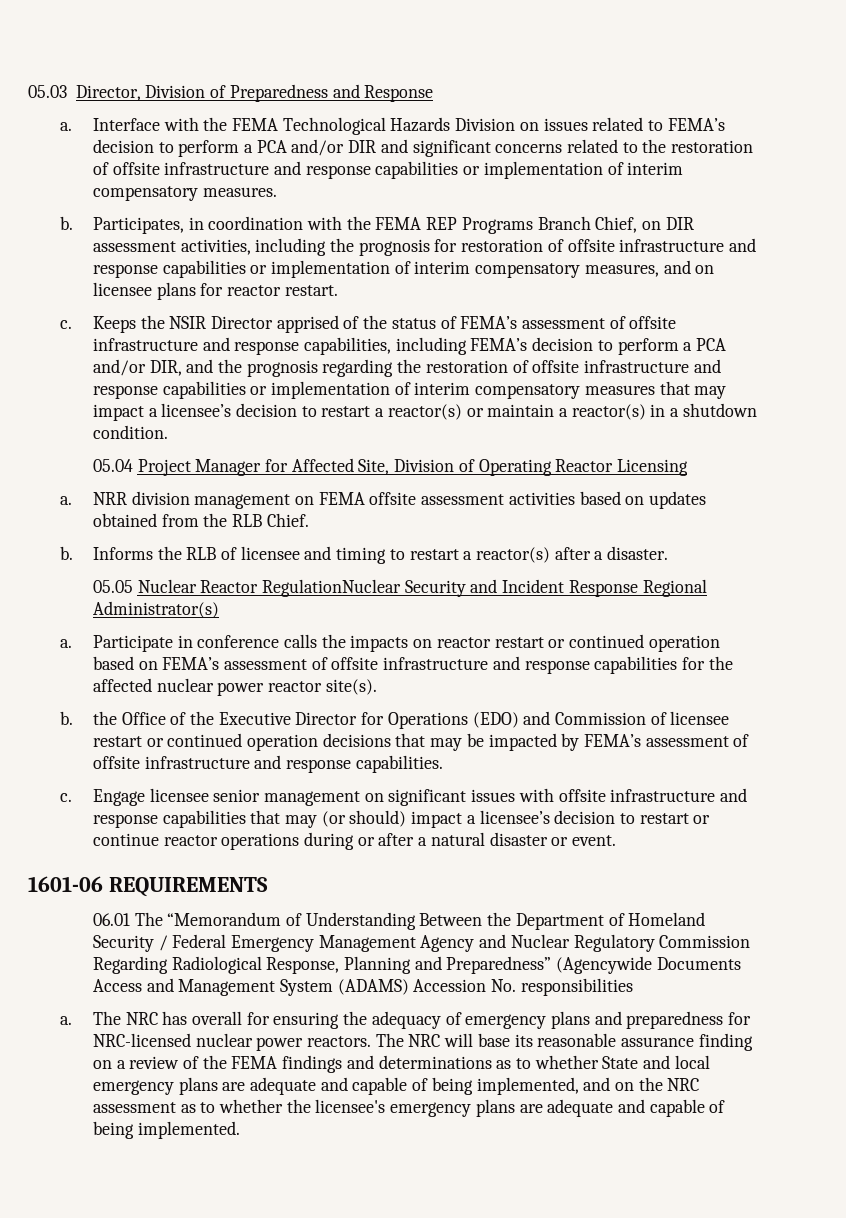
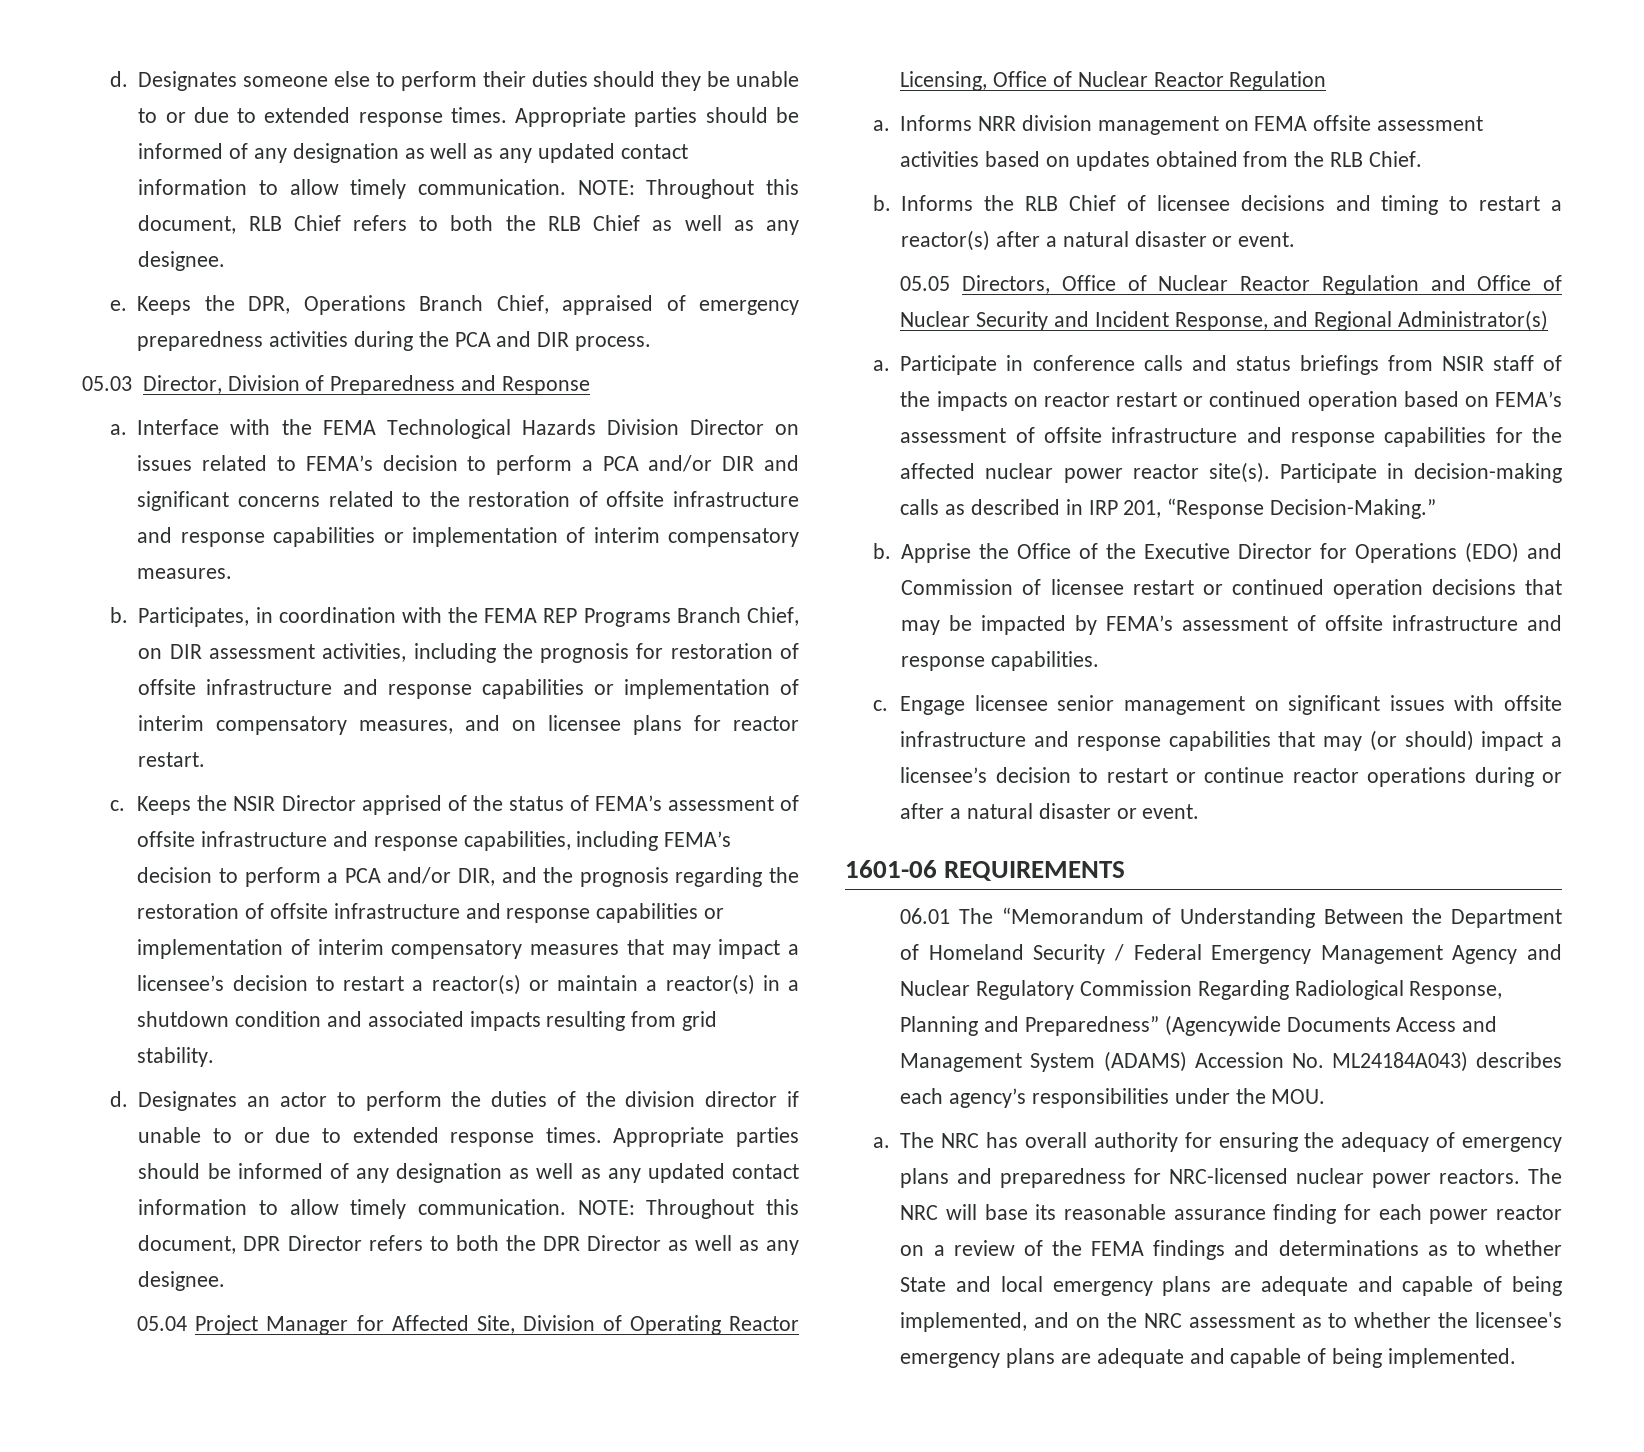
+ d. Designates someone else to perform their duties should they be unable to or due to extended response times. Appropriate parties should be informed of any designation as well as any updated contact information to allow timely communication. NOTE: Throughout this document, RLB Chief refers to both the RLB Chief as well as any designee.
+ e. Keeps the DPR, Operations Branch Chief, appraised of emergency preparedness activities during the PCA and DIR process.
- Interface with the FEMA Technological Hazards Division on issues related to FEMA’s decision to perform a PCA and/or DIR and significant concerns related to the restoration of offsite infrastructure and response capabilities or implementation of interim compensatory measures.
+ Interface with the FEMA Technological Hazards Division Director on issues related to FEMA’s decision to perform a PCA and/or DIR and significant concerns related to the restoration of offsite infrastructure and response capabilities or implementation of interim compensatory measures.
- Keeps the NSIR Director apprised of the status of FEMA’s assessment of offsite infrastructure and response capabilities, including FEMA’s decision to perform a PCA and/or DIR, and the prognosis regarding the restoration of offsite infrastructure and response capabilities or implementation of interim compensatory measures that may impact a licensee’s decision to restart a reactor(s) or maintain a reactor(s) in a shutdown condition.
+ Keeps the NSIR Director apprised of the status of FEMA’s assessment of offsite infrastructure and response capabilities, including FEMA’s decision to perform a PCA and/or DIR, and the prognosis regarding the restoration of offsite infrastructure and response capabilities or implementation of interim compensatory measures that may impact a licensee’s decision to restart a reactor(s) or maintain a reactor(s) in a shutdown condition and associated impacts resulting from grid stability.
+ d. Designates an actor to perform the duties of the division director if unable to or due to extended response times. Appropriate parties should be informed of any designation as well as any updated contact information to allow timely communication. NOTE: Throughout this document, DPR Director refers to both the DPR Director as well as any designee.
- 05.04 Project Manager for Affected Site, Division of Operating Reactor Licensing
- a. NRR division management on FEMA offsite assessment activities based on updates obtained from the RLB Chief.
+ 05.04 Project Manager for Affected Site, Division of Operating Reactor Licensing, Office of Nuclear Reactor Regulation
+ a. Informs NRR division management on FEMA offsite assessment activities based on updates obtained from the RLB Chief.
- Informs the RLB of licensee and timing to restart a reactor(s) after a disaster.
- 05.05 Nuclear Reactor RegulationNuclear Security and Incident Response Regional Administrator(s)
+ Informs the RLB Chief of licensee decisions and timing to restart a reactor(s) after a natural disaster or event.
+ 05.05 Directors, Office of Nuclear Reactor Regulation and Office of Nuclear Security and Incident Response, and Regional Administrator(s)
- Participate in conference calls the impacts on reactor restart or continued operation based on FEMA’s assessment of offsite infrastructure and response capabilities for the affected nuclear power reactor site(s).
- b. the Office of the Executive Director for Operations (EDO) and Commission of licensee restart or continued operation decisions that may be impacted by FEMA’s assessment of offsite infrastructure and response capabilities.
+ Participate in conference calls and status briefings from NSIR staff of the impacts on reactor restart or continued operation based on FEMA’s assessment of offsite infrastructure and response capabilities for the affected nuclear power reactor site(s). Participate in decision-making calls as described in IRP 201, “Response Decision-Making.”
+ b. Apprise the Office of the Executive Director for Operations (EDO) and Commission of licensee restart or continued operation decisions that may be impacted by FEMA’s assessment of offsite infrastructure and response capabilities.
- 06.01 The “Memorandum of Understanding Between the Department of Homeland Security / Federal Emergency Management Agency and Nuclear Regulatory Commission Regarding Radiological Response, Planning and Preparedness” (Agencywide Documents Access and Management System (ADAMS) Accession No. responsibilities
+ 06.01 The “Memorandum of Understanding Between the Department of Homeland Security / Federal Emergency Management Agency and Nuclear Regulatory Commission Regarding Radiological Response, Planning and Preparedness” (Agencywide Documents Access and Management System (ADAMS) Accession No. ML24184A043) describes each agency’s responsibilities under the MOU.
- The NRC has overall for ensuring the adequacy of emergency plans and preparedness for NRC-licensed nuclear power reactors.
+ The NRC has overall authority for ensuring the adequacy of emergency plans and preparedness for NRC-licensed nuclear power reactors.
- The NRC will base its reasonable assurance finding on a review of the FEMA findings and determinations as to whether State and local emergency plans are adequate and capable of being implemented, and on the NRC assessment as to whether the licensee's emergency plans are adequate and capable of being implemented.
+ The NRC will base its reasonable assurance finding for each power reactor on a review of the FEMA findings and determinations as to whether State and local emergency plans are adequate and capable of being implemented, and on the NRC assessment as to whether the licensee's emergency plans are adequate and capable of being implemented.

